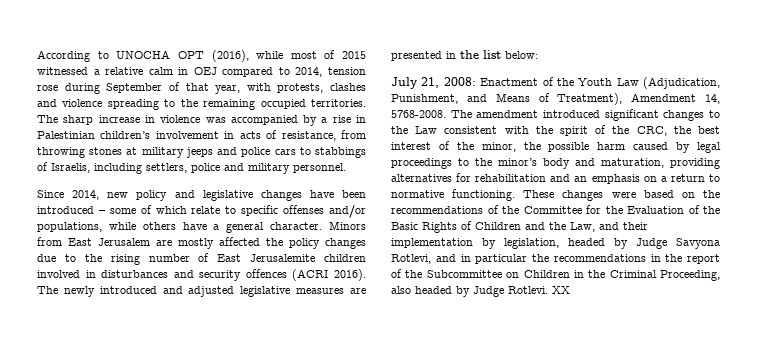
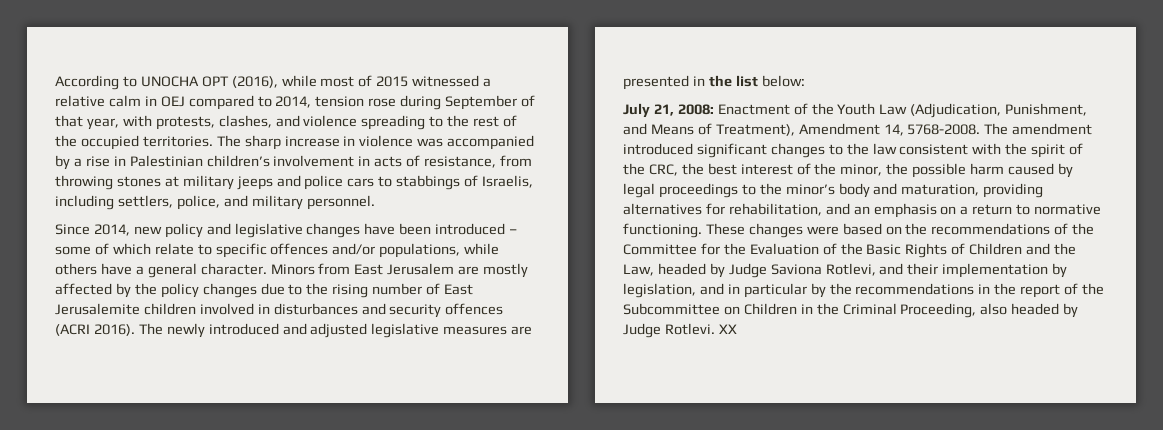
- According to UNOCHA OPT (2016), while most of 2015 witnessed a relative calm in OEJ compared to 2014, tension rose during September of that year, with protests, clashes and violence spreading to the remaining occupied territories.
+ According to UNOCHA OPT (2016), while most of 2015 witnessed a relative calm in OEJ compared to 2014, tension rose during September of that year, with protests, clashes, and violence spreading to the rest of the occupied territories.
- The sharp increase in violence was accompanied by a rise in Palestinian children’s involvement in acts of resistance, from throwing stones at military jeeps and police cars to stabbings of Israelis, including settlers, police and military personnel.
+ The sharp increase in violence was accompanied by a rise in Palestinian children’s involvement in acts of resistance, from throwing stones at military jeeps and police cars to stabbings of Israelis, including settlers, police, and military personnel.
- Since 2014, new policy and legislative changes have been introduced – some of which relate to specific offenses and/or populations, while others have a general character.
+ Since 2014, new policy and legislative changes have been introduced – some of which relate to specific offences and/or populations, while others have a general character.
- Minors from East Jerusalem are mostly affected the policy changes due to the rising number of East Jerusalemite children involved in disturbances and security offences (ACRI 2016).
+ Minors from East Jerusalem are mostly affected by the policy changes due to the rising number of East Jerusalemite children involved in disturbances and security offences (ACRI 2016).
- The amendment introduced significant changes to the Law consistent with the spirit of the CRC, the best interest of the minor, the possible harm caused by legal proceedings to the minor’s body and maturation, providing alternatives for rehabilitation and an emphasis on a return to normative functioning.
+ The amendment introduced significant changes to the law consistent with the spirit of the CRC, the best interest of the minor, the possible harm caused by legal proceedings to the minor’s body and maturation, providing alternatives for rehabilitation, and an emphasis on a return to normative functioning.
- These changes were based on the recommendations of the Committee for the Evaluation of the Basic Rights of Children and the Law, and their implementation by legislation, headed by Judge Savyona Rotlevi, and in particular the recommendations in the report of the Subcommittee on Children in the Criminal Proceeding, also headed by Judge Rotlevi.
+ These changes were based on the recommendations of the Committee for the Evaluation of the Basic Rights of Children and the Law, headed by Judge Saviona Rotlevi, and their implementation by legislation, and in particular by the recommendations in the report of the Subcommittee on Children in the Criminal Proceeding, also headed by Judge Rotlevi.

